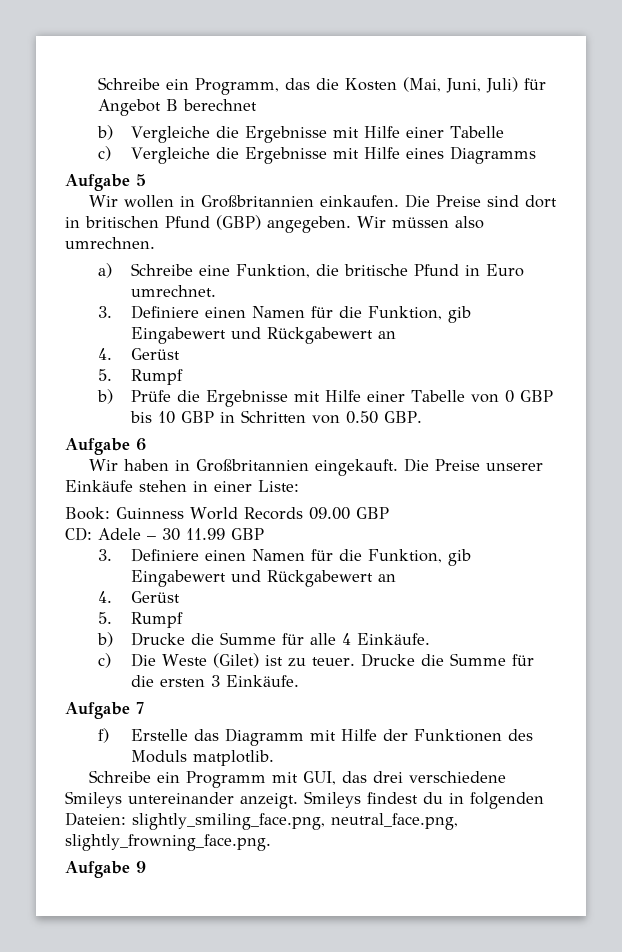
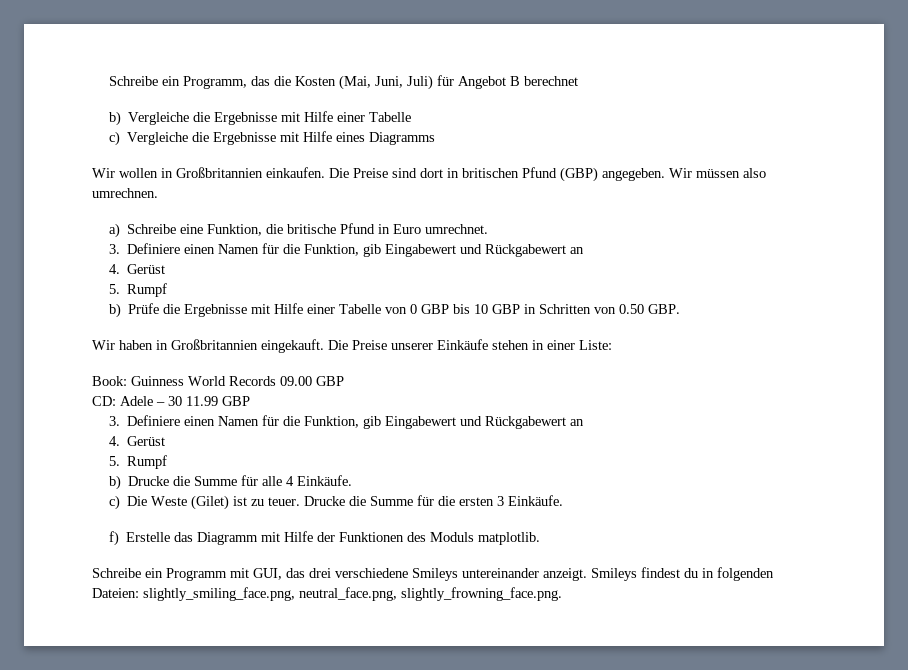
- Aufgabe 5
- Aufgabe 6
- Aufgabe 7
- Aufgabe 9

